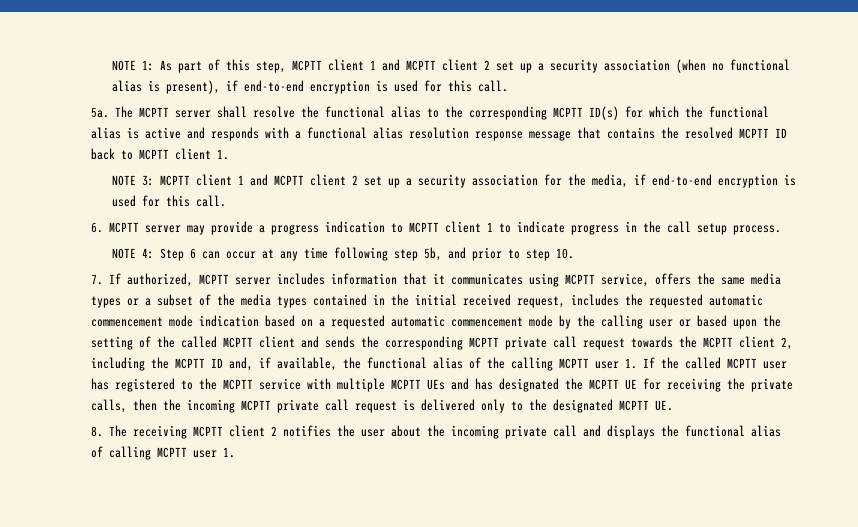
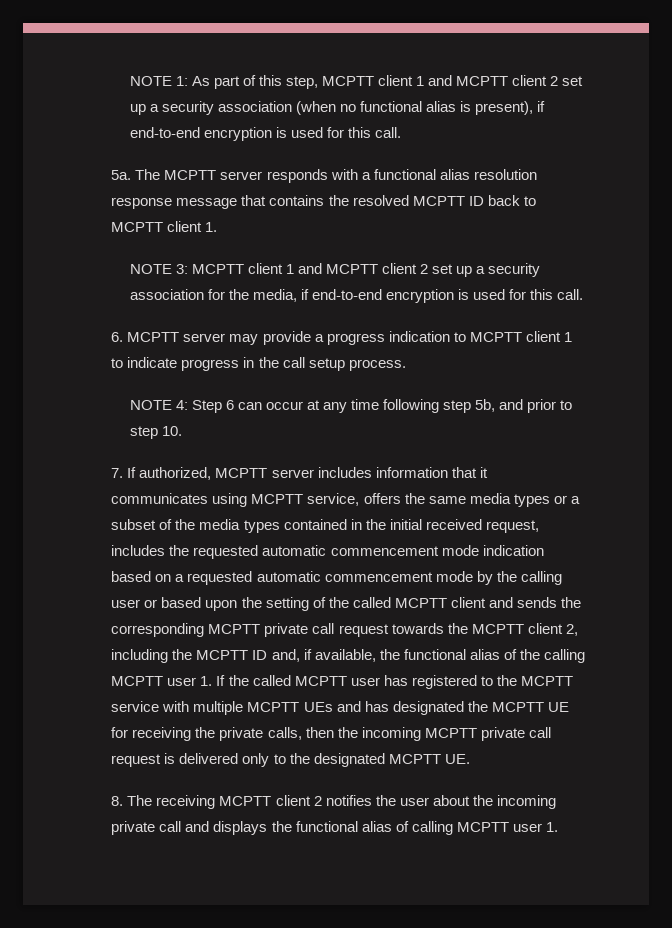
- The MCPTT server shall resolve the functional alias to the corresponding MCPTT ID(s) for which the functional alias is active and responds with a functional alias resolution response message that contains the resolved MCPTT ID back to MCPTT client 1.
+ The MCPTT server responds with a functional alias resolution response message that contains the resolved MCPTT ID back to MCPTT client 1.

